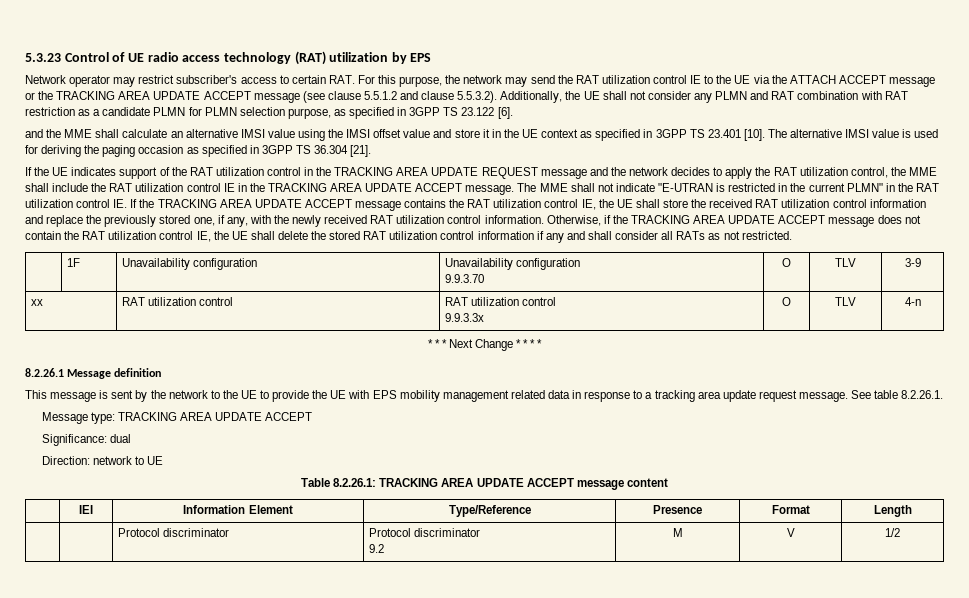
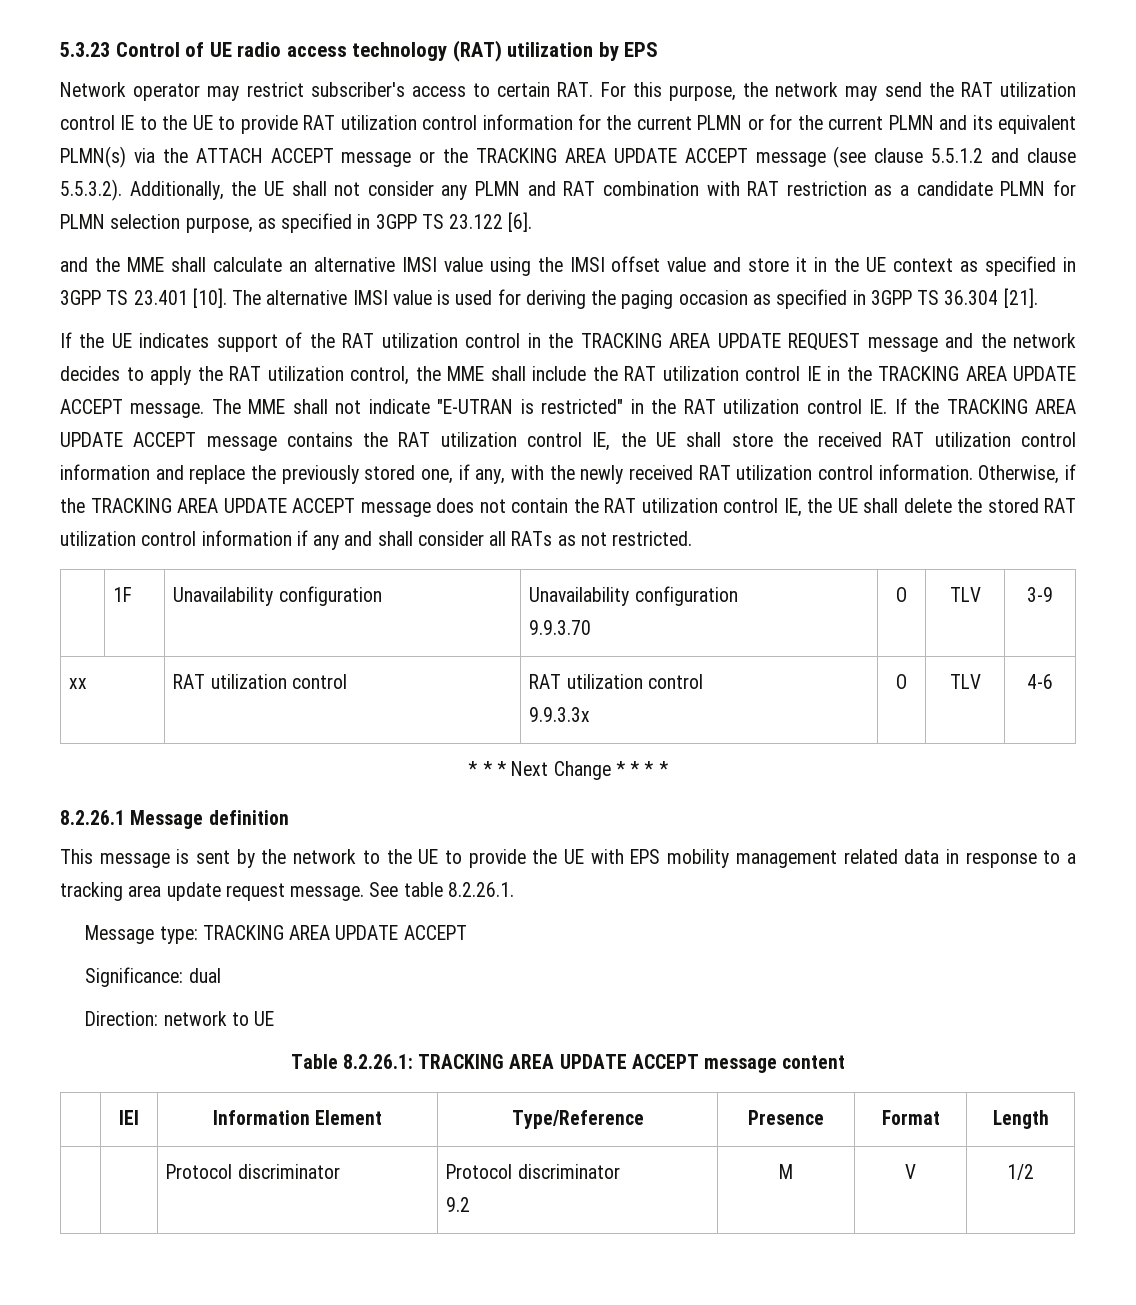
- Network operator may restrict subscriber's access to certain RAT. For this purpose, the network may send the RAT utilization control IE to the UE via the ATTACH ACCEPT message or the TRACKING AREA UPDATE ACCEPT message (see clause 5.5.1.2 and clause 5.5.3.2). Additionally, the UE shall not consider any PLMN and RAT combination with RAT restriction as a candidate PLMN for PLMN selection purpose, as specified in 3GPP TS 23.122 [6].
+ Network operator may restrict subscriber's access to certain RAT. For this purpose, the network may send the RAT utilization control IE to the UE to provide RAT utilization control information for the current PLMN or for the current PLMN and its equivalent PLMN(s) via the ATTACH ACCEPT message or the TRACKING AREA UPDATE ACCEPT message (see clause 5.5.1.2 and clause 5.5.3.2). Additionally, the UE shall not consider any PLMN and RAT combination with RAT restriction as a candidate PLMN for PLMN selection purpose, as specified in 3GPP TS 23.122 [6].
- The MME shall not indicate "E-UTRAN is restricted in the current PLMN" in the RAT utilization control IE. If the TRACKING AREA UPDATE ACCEPT message contains the RAT utilization control IE, the UE shall store the received RAT utilization control information and replace the previously stored one, if any, with the newly received RAT utilization control information.
+ The MME shall not indicate "E-UTRAN is restricted" in the RAT utilization control IE. If the TRACKING AREA UPDATE ACCEPT message contains the RAT utilization control IE, the UE shall store the received RAT utilization control information and replace the previously stored one, if any, with the newly received RAT utilization control information.
  xx | RAT utilization control | RAT utilization control
- 9.9.3.3x | O | TLV | 4-n
+ 9.9.3.3x | O | TLV | 4-6

